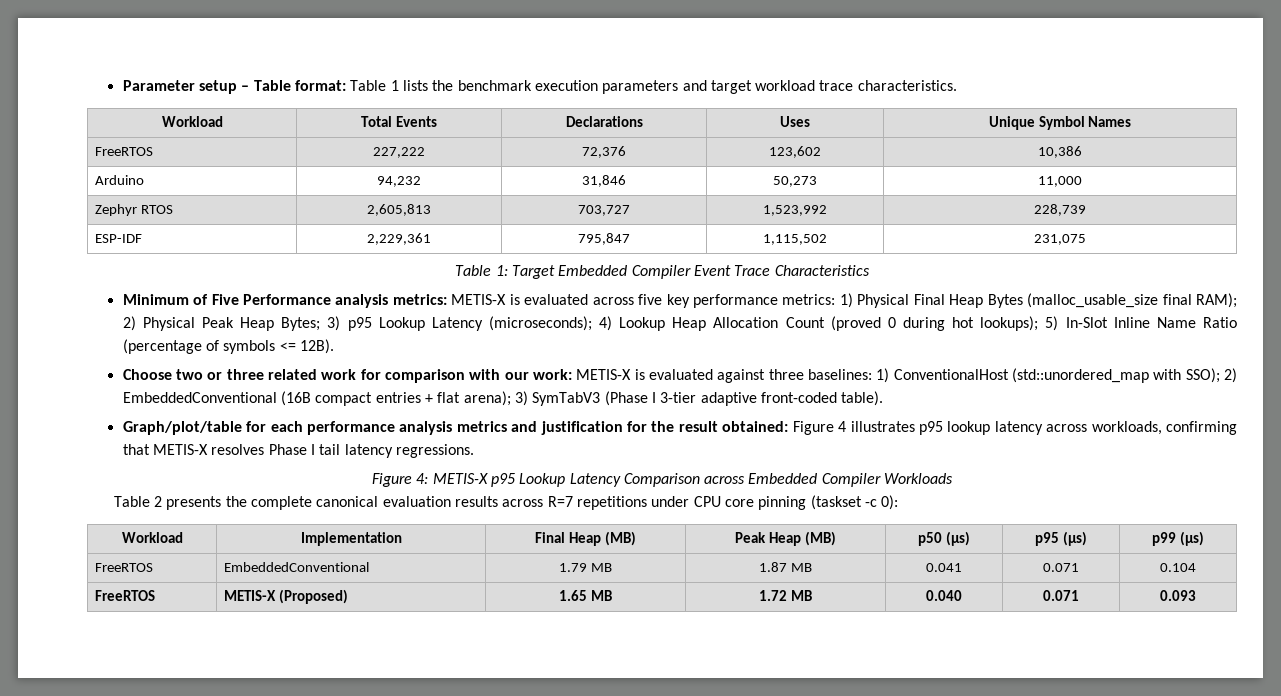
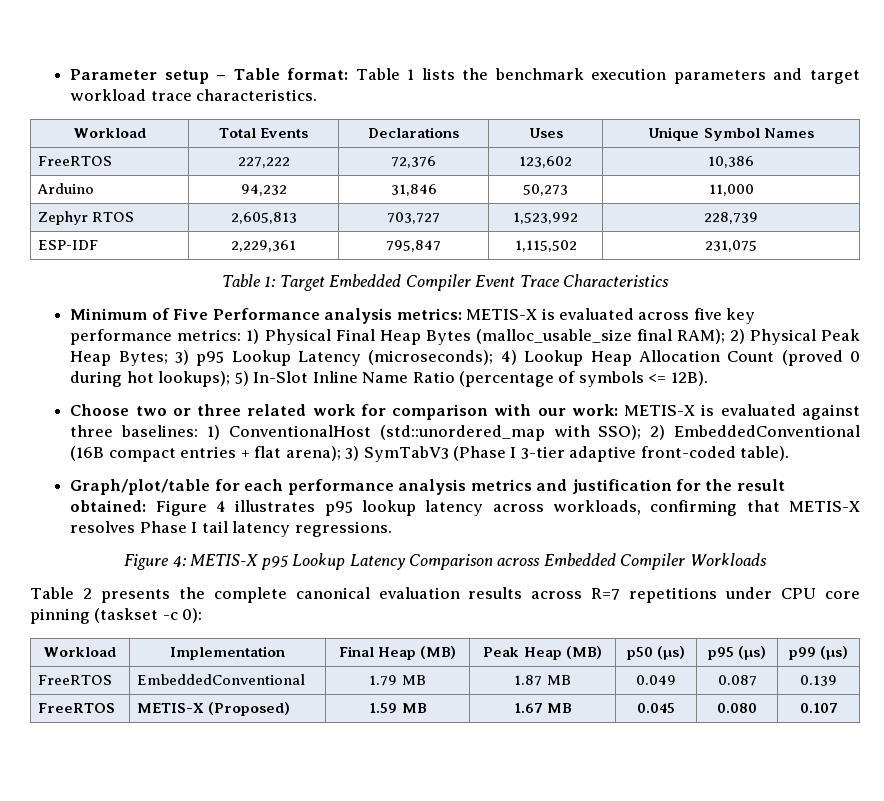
- FreeRTOS | EmbeddedConventional | 1.79 MB | 1.87 MB | 0.041 | 0.071 | 0.104
+ FreeRTOS | EmbeddedConventional | 1.79 MB | 1.87 MB | 0.049 | 0.087 | 0.139
- FreeRTOS | METIS-X (Proposed) | 1.65 MB | 1.72 MB | 0.040 | 0.071 | 0.093
+ FreeRTOS | METIS-X (Proposed) | 1.59 MB | 1.67 MB | 0.045 | 0.080 | 0.107

